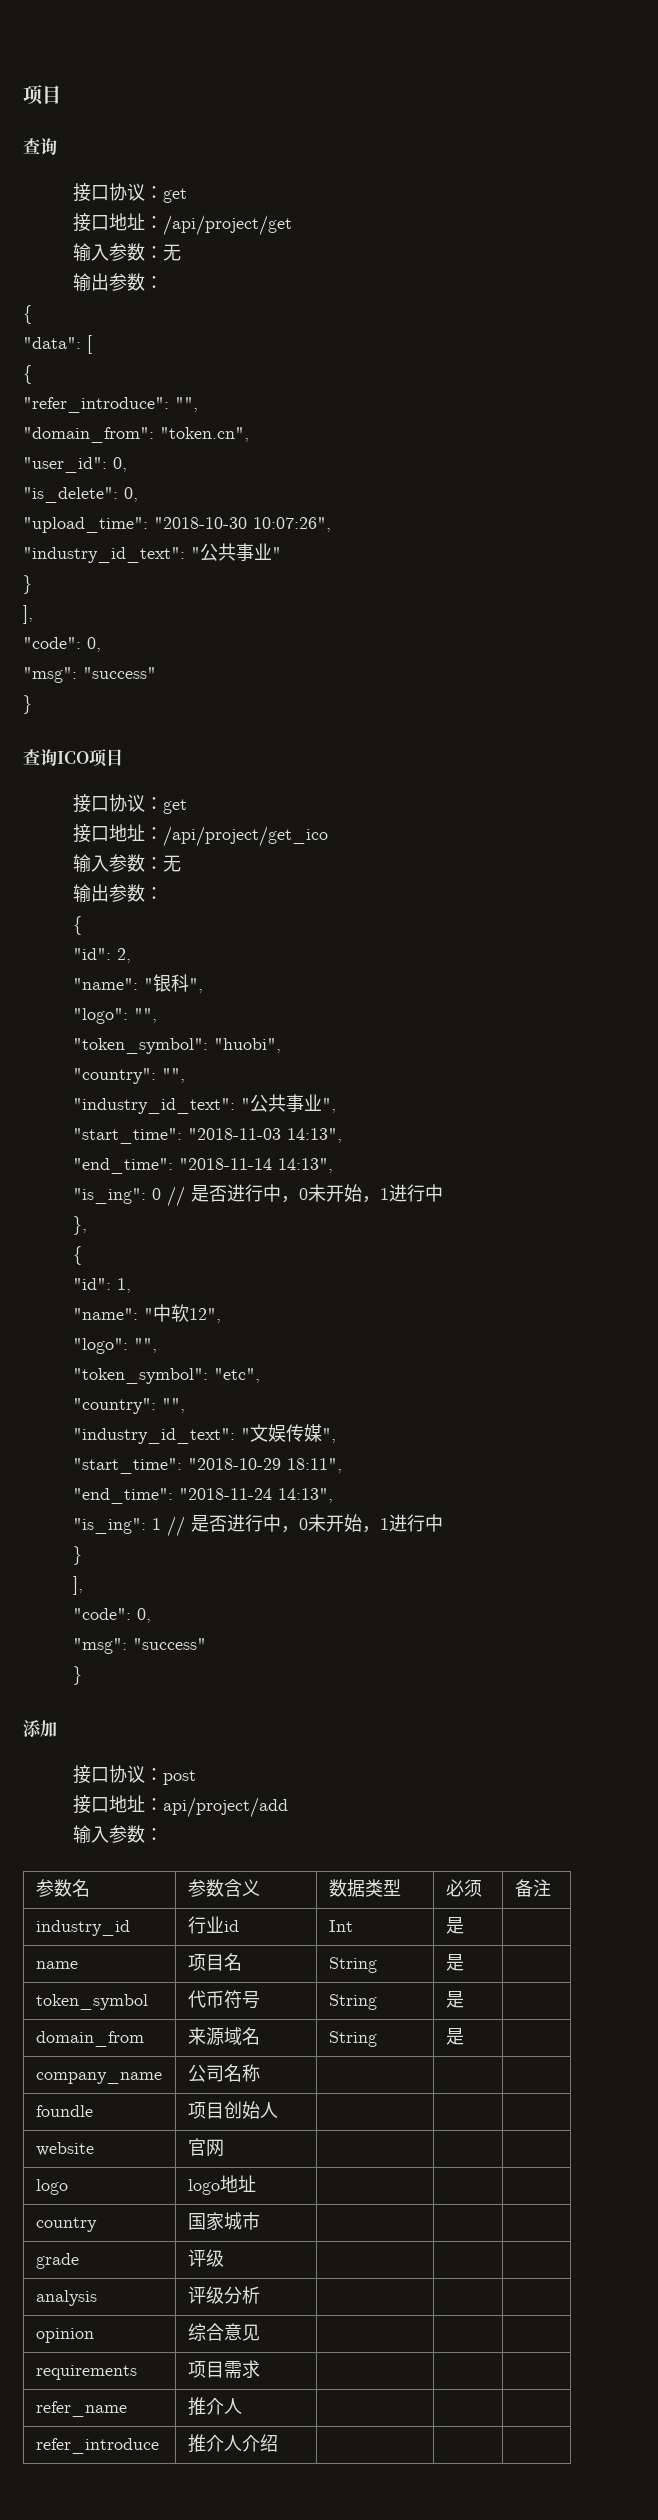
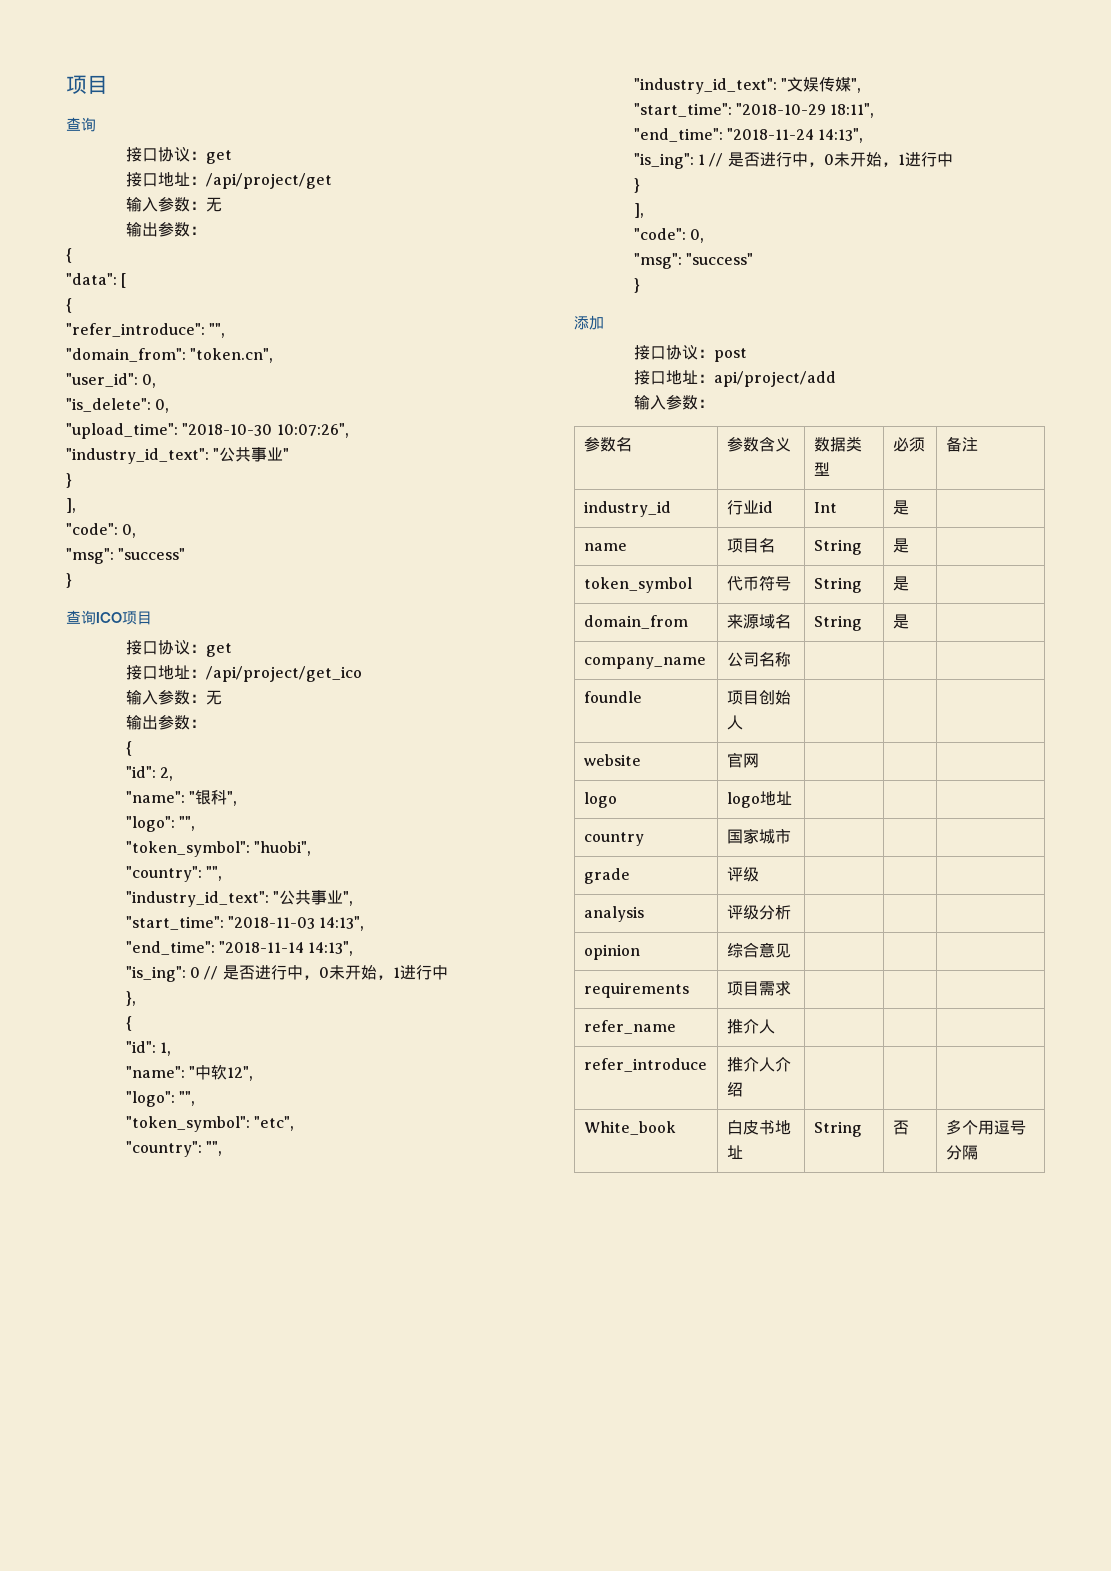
+ White_book | 白皮书地址 | String | 否 | 多个用逗号分隔

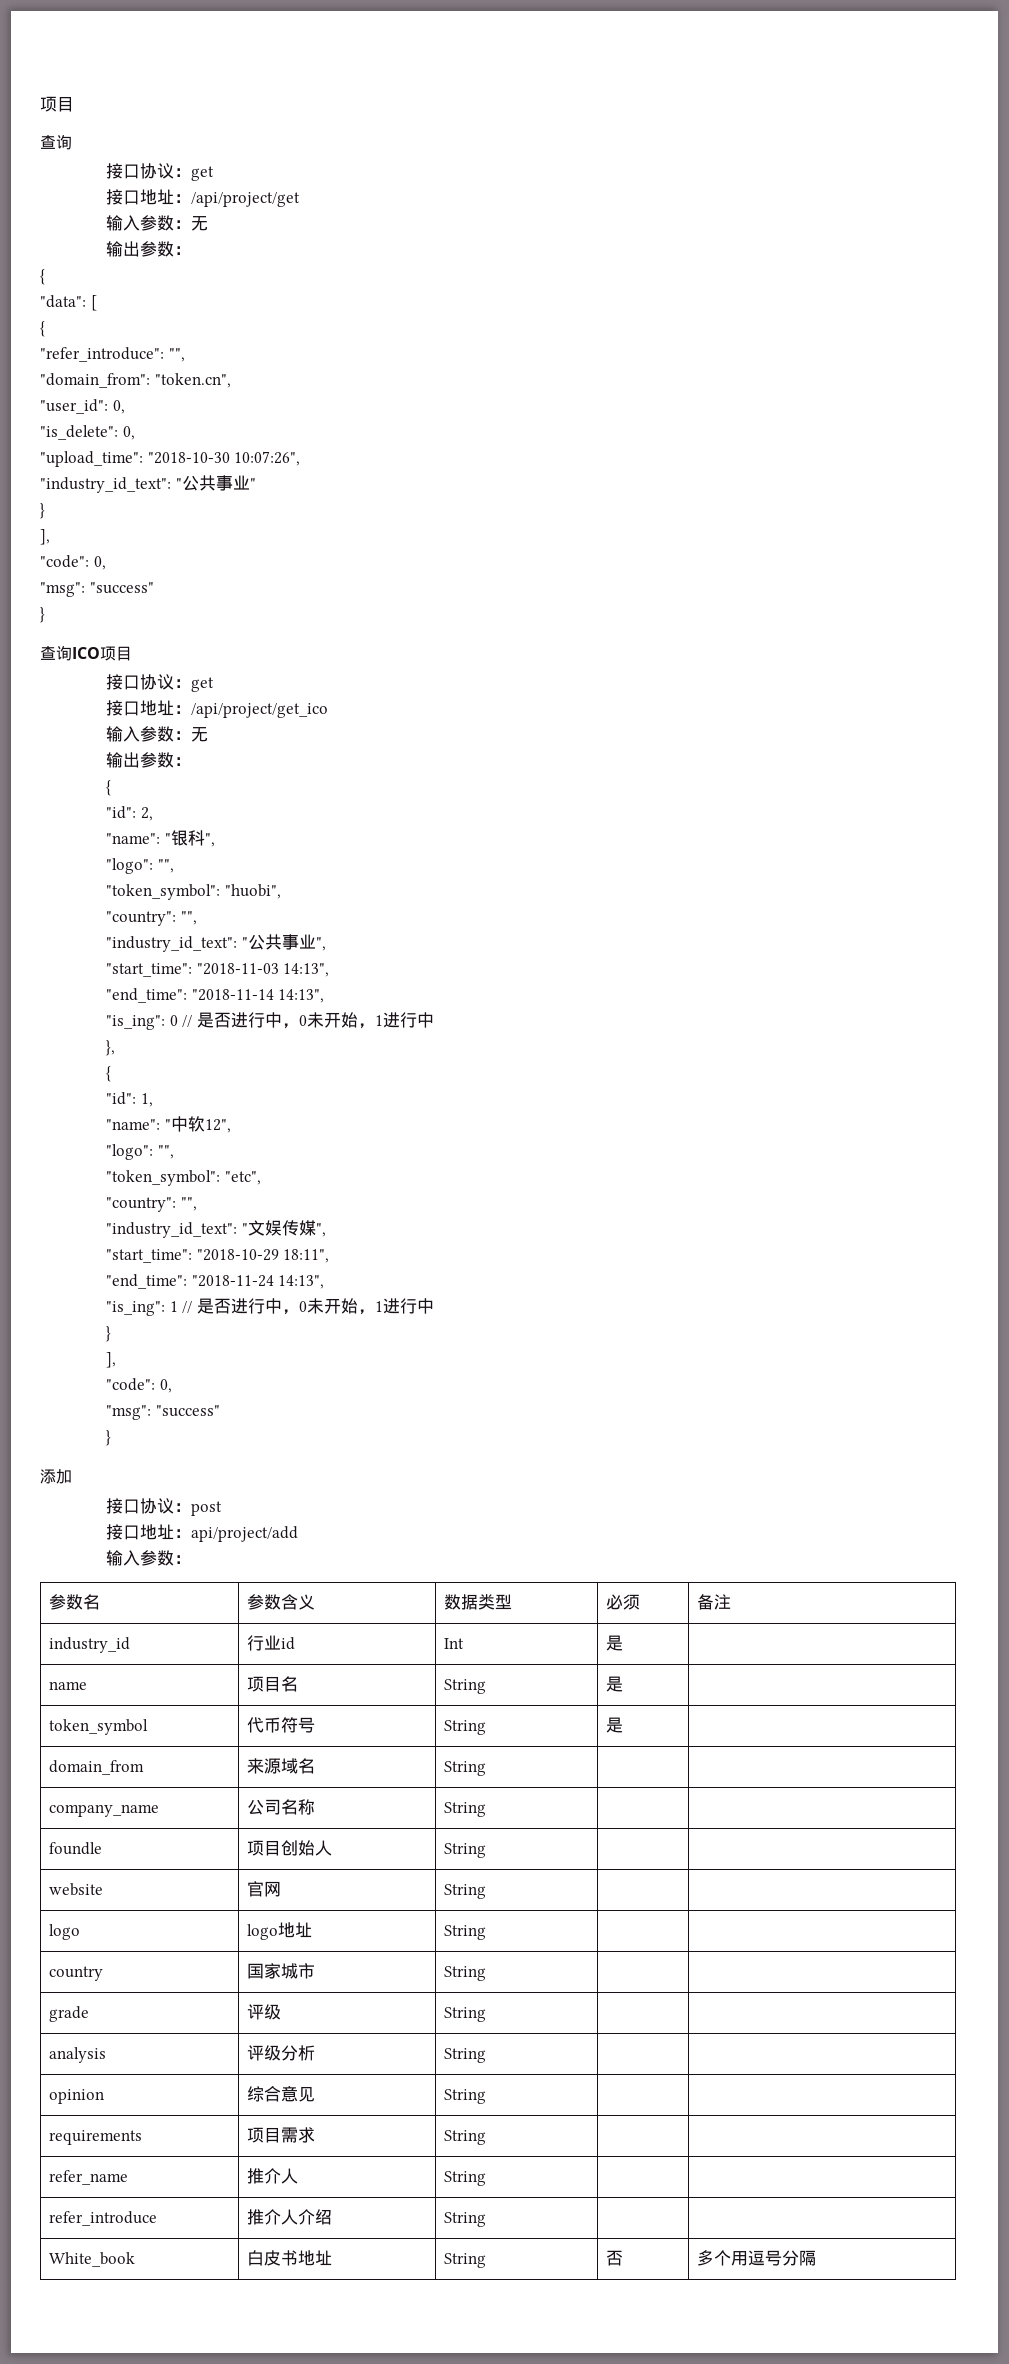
- domain_from | 来源域名 | String | 是 |
+ domain_from | 来源域名 | String | |
- company_name | 公司名称 | | |
+ company_name | 公司名称 | String | |
- foundle | 项目创始人 | | |
+ foundle | 项目创始人 | String | |
- website | 官网 | | |
+ website | 官网 | String | |
- logo | logo地址 | | |
+ logo | logo地址 | String | |
- country | 国家城市 | | |
+ country | 国家城市 | String | |
- grade | 评级 | | |
+ grade | 评级 | String | |
- analysis | 评级分析 | | |
+ analysis | 评级分析 | String | |
- opinion | 综合意见 | | |
+ opinion | 综合意见 | String | |
- requirements | 项目需求 | | |
+ requirements | 项目需求 | String | |
- refer_name | 推介人 | | |
+ refer_name | 推介人 | String | |
- refer_introduce | 推介人介绍 | | |
+ refer_introduce | 推介人介绍 | String | |

